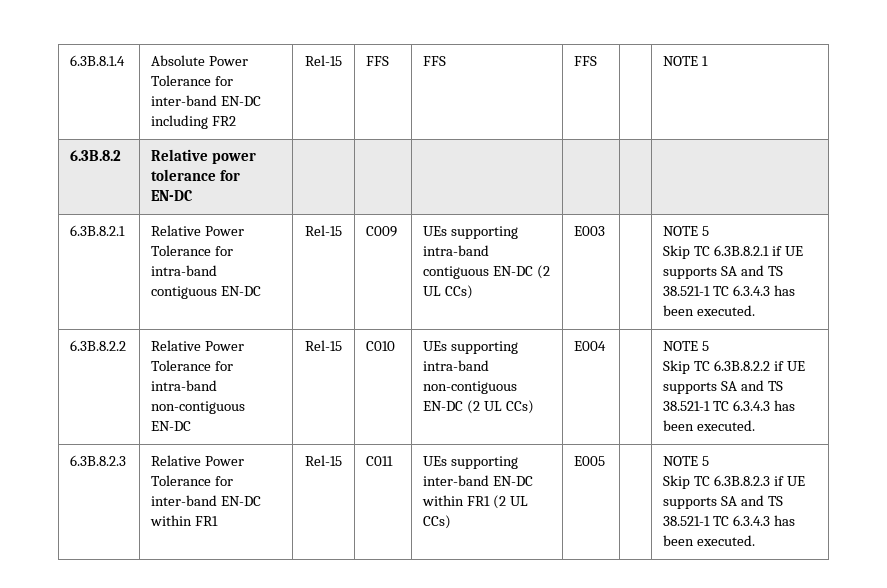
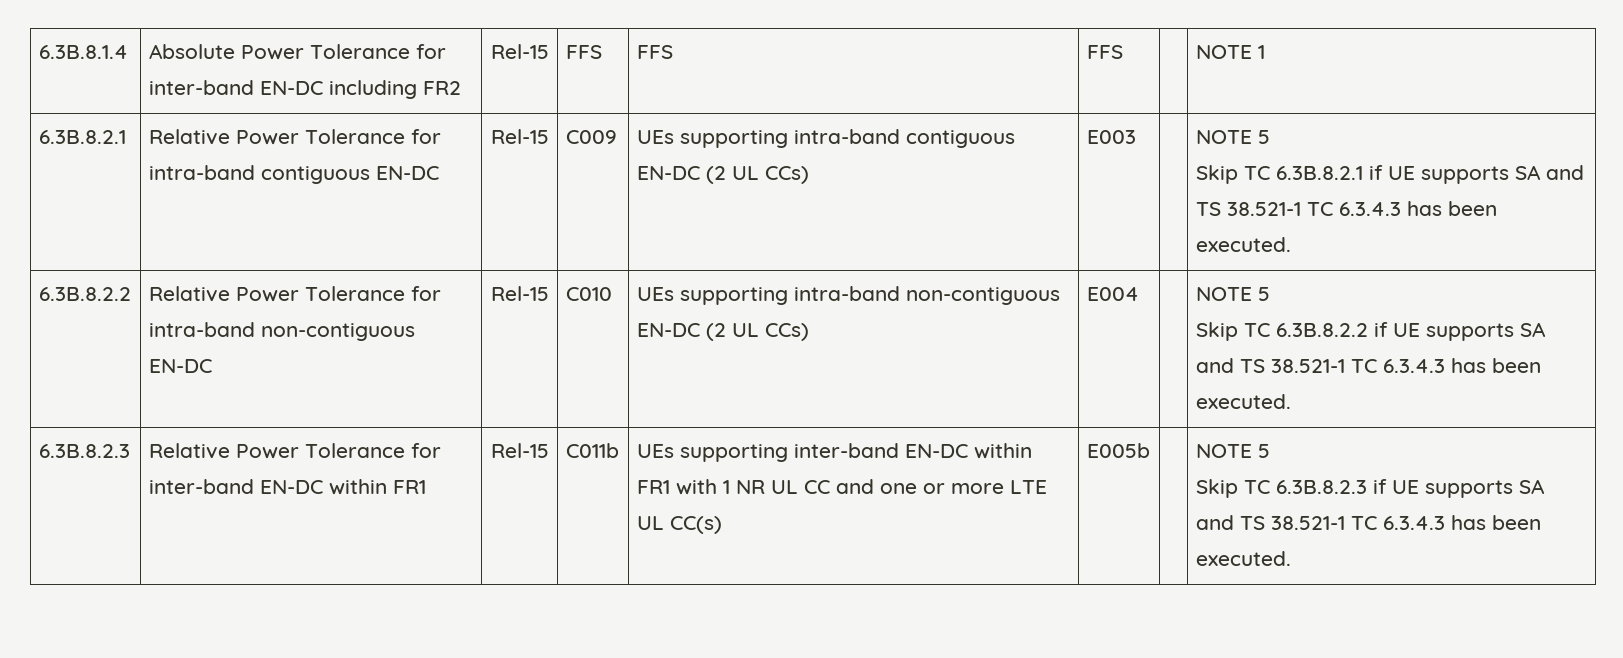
- 6.3B.8.2 | Relative power tolerance for EN-DC | | | | | |
- C011
+ C011b
- UEs supporting inter-band EN-DC within FR1 (2 UL CCs) | E005
+ UEs supporting inter-band EN-DC within FR1 with 1 NR UL CC and one or more LTE UL CC(s) | E005b

